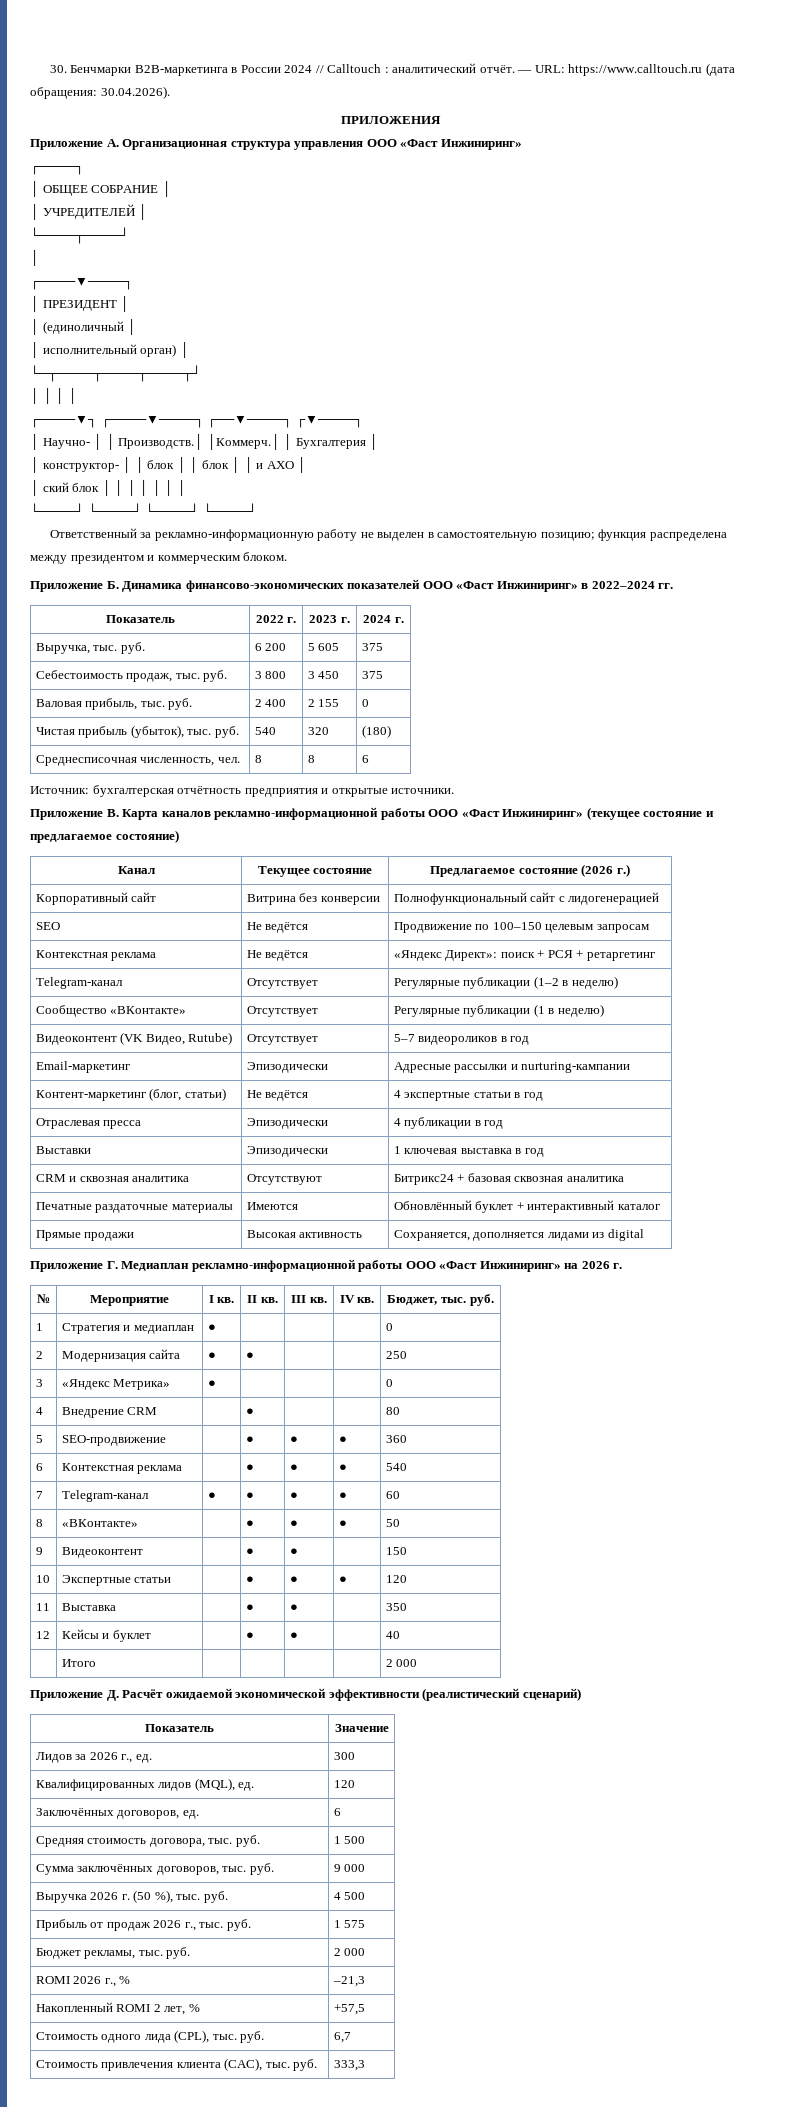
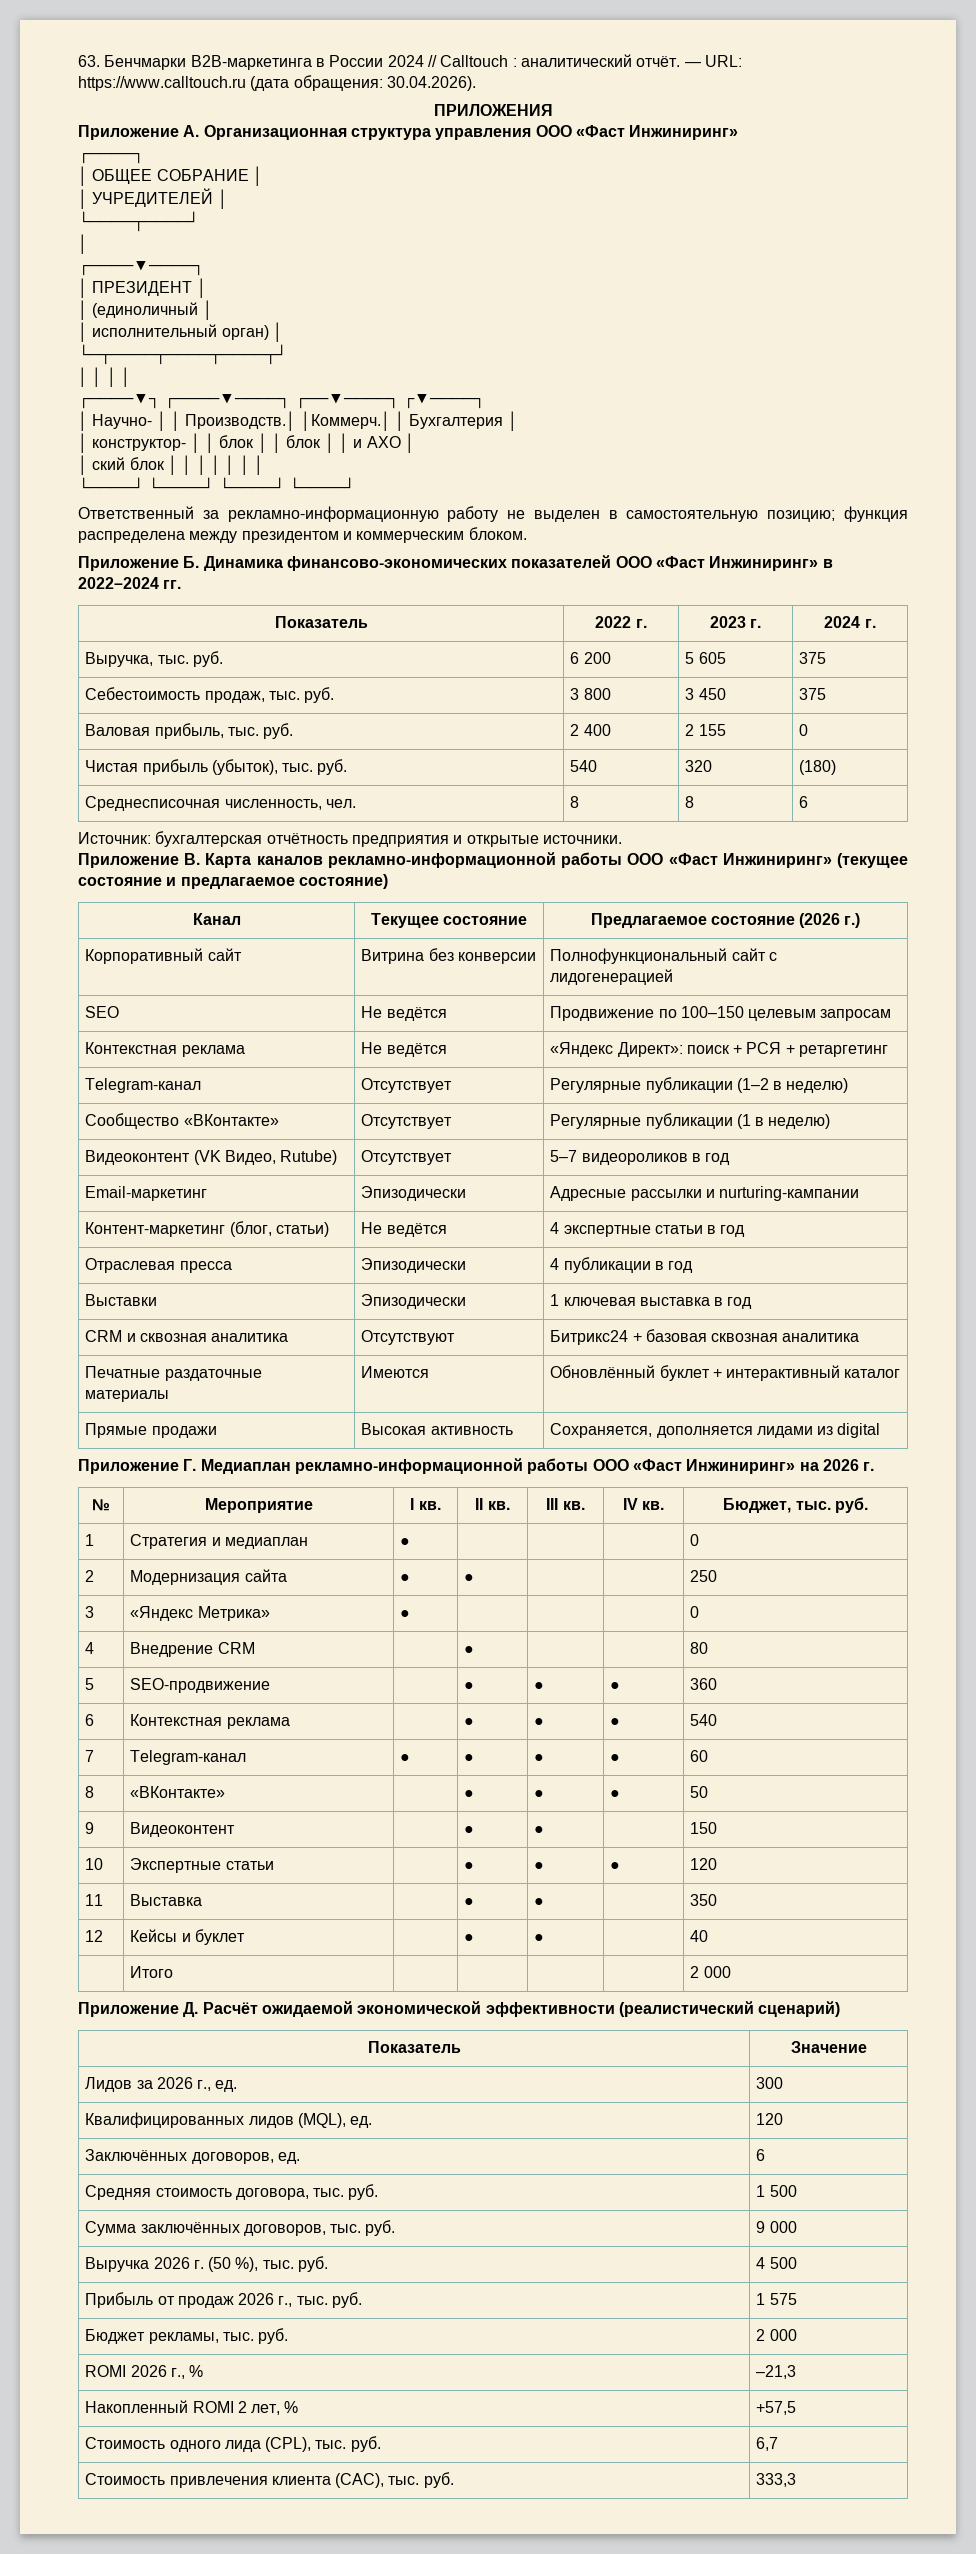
- 30. Бенчмарки B2B-маркетинга в России 2024 // Calltouch : аналитический отчёт.
+ 63. Бенчмарки B2B-маркетинга в России 2024 // Calltouch : аналитический отчёт.

